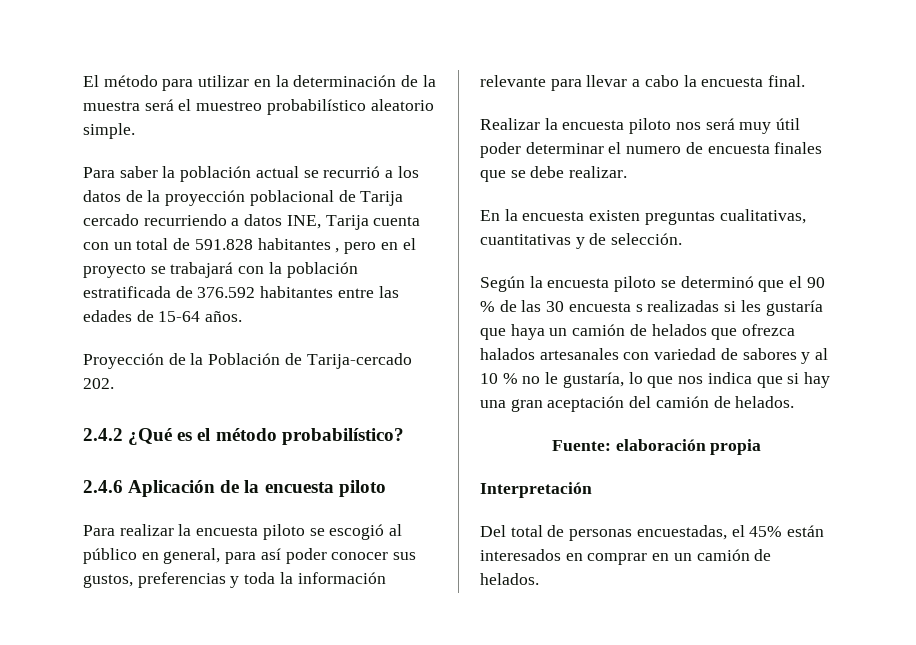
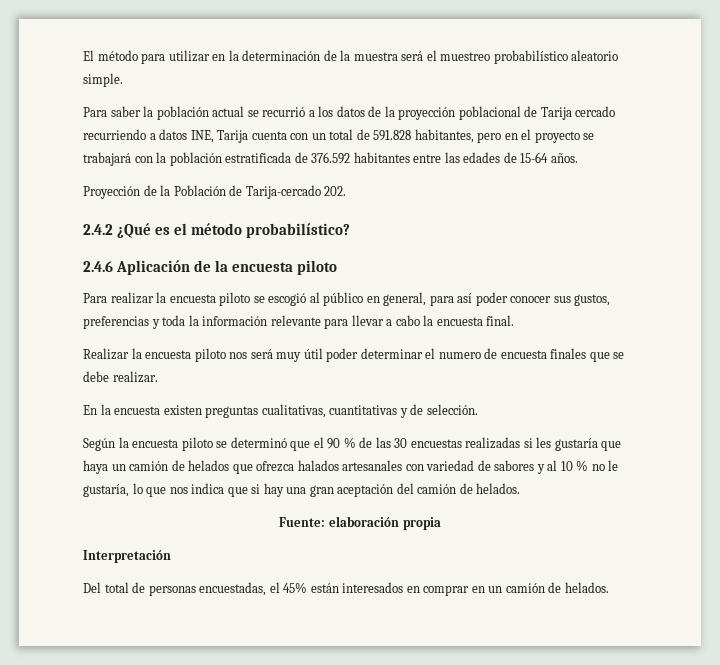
- Para saber la población actual se recurrió a los datos de la proyección poblacional de Tarija cercado recurriendo a datos INE, Tarija cuenta con un total de 591.828 habitantes , pero en el proyecto se trabajará con la población estratificada de 376.592 habitantes entre las edades de 15-64 años.
+ Para saber la población actual se recurrió a los datos de la proyección poblacional de Tarija cercado recurriendo a datos INE, Tarija cuenta con un total de 591.828 habitantes, pero en el proyecto se trabajará con la población estratificada de 376.592 habitantes entre las edades de 15-64 años.
- Según la encuesta piloto se determinó que el 90 % de las 30 encuesta s realizadas si les gustaría que haya un camión de helados que ofrezca halados artesanales con variedad de sabores y al 10 % no le gustaría, lo que nos indica que si hay una gran aceptación del camión de helados.
+ Según la encuesta piloto se determinó que el 90 % de las 30 encuestas realizadas si les gustaría que haya un camión de helados que ofrezca halados artesanales con variedad de sabores y al 10 % no le gustaría, lo que nos indica que si hay una gran aceptación del camión de helados.

